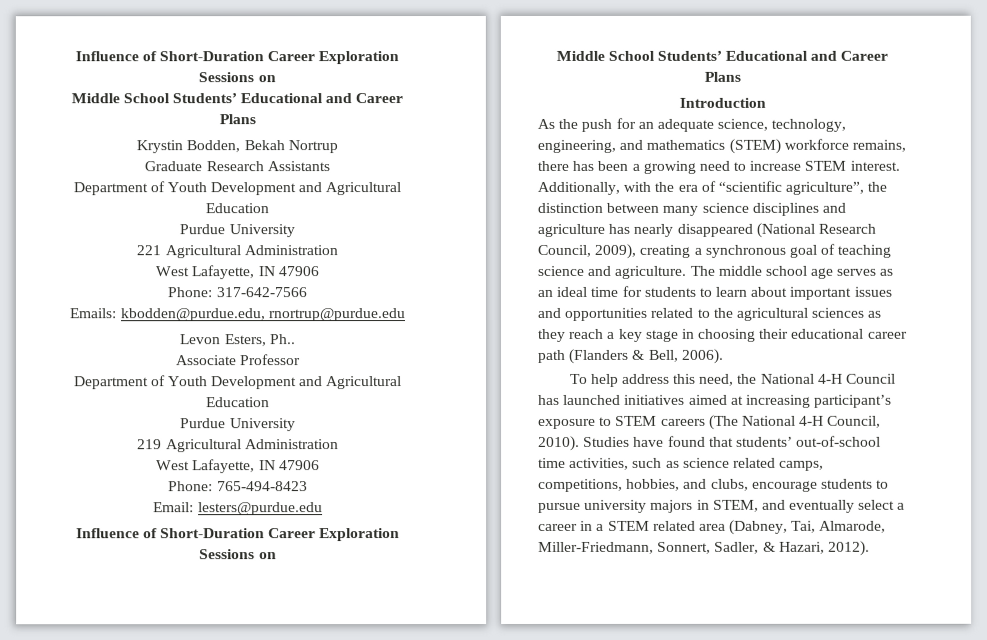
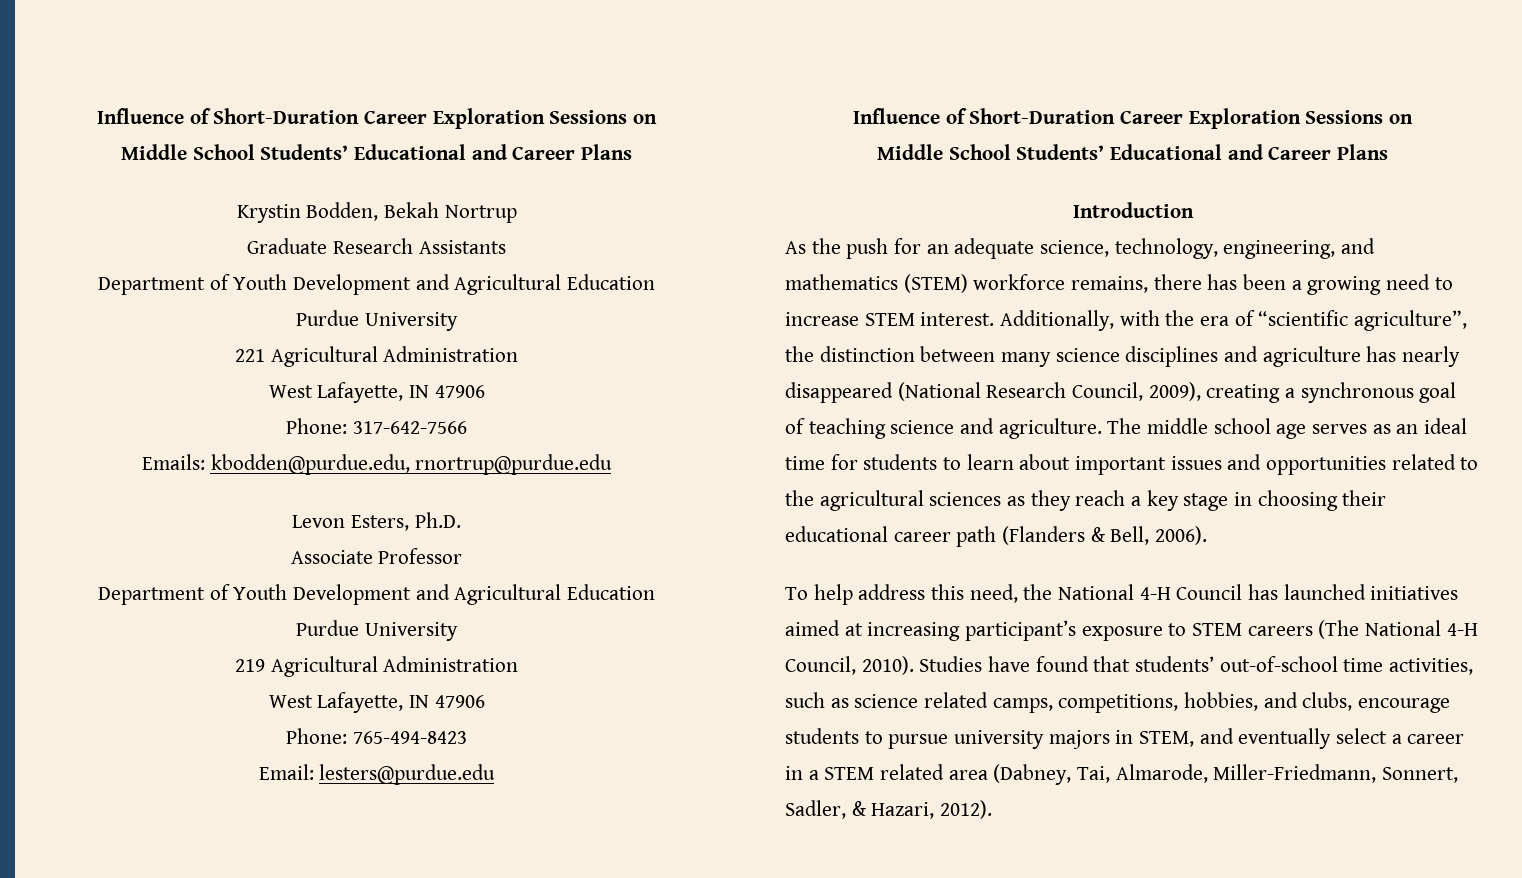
- Levon Esters, Ph..
+ Levon Esters, Ph.D.

